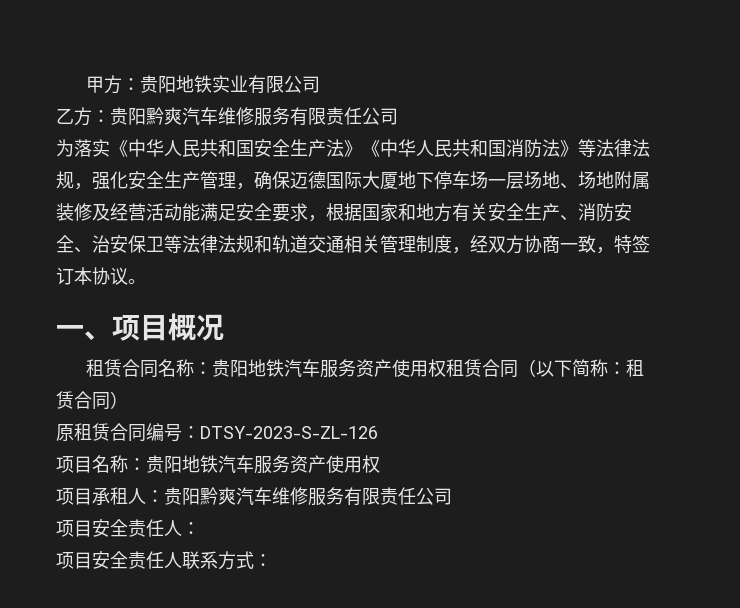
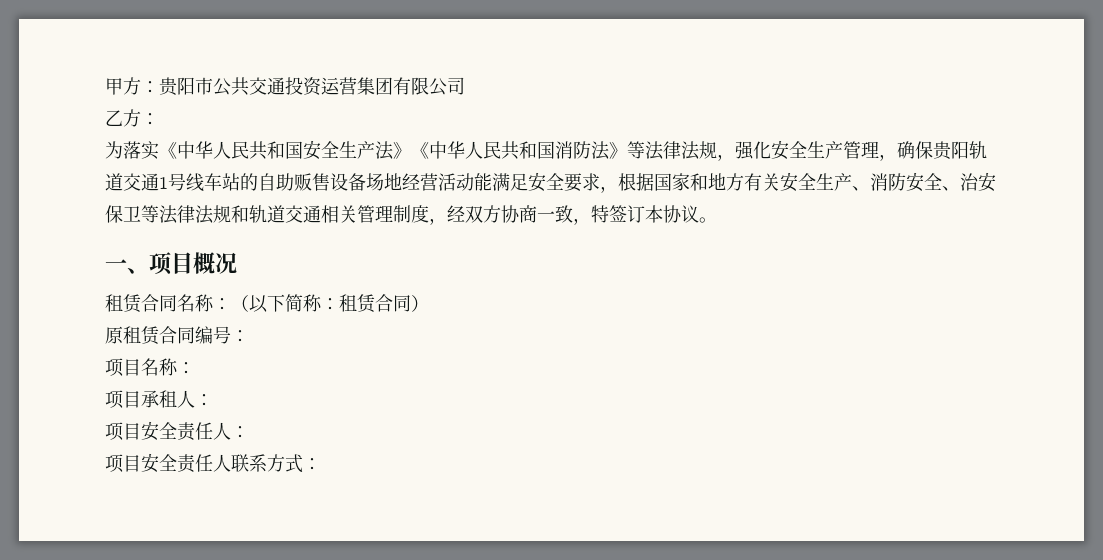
- 甲方：贵阳地铁实业有限公司
- 乙方：贵阳黔爽汽车维修服务有限责任公司
+ 甲方：贵阳市公共交通投资运营集团有限公司
+ 乙方：
- 为落实《中华人民共和国安全生产法》《中华人民共和国消防法》等法律法规，强化安全生产管理，确保迈德国际大厦地下停车场一层场地、场地附属装修及经营活动能满足安全要求，根据国家和地方有关安全生产、消防安全、治安保卫等法律法规和轨道交通相关管理制度，经双方协商一致，特签订本协议。
+ 为落实《中华人民共和国安全生产法》《中华人民共和国消防法》等法律法规，强化安全生产管理，确保贵阳轨道交通1号线车站的自助贩售设备场地经营活动能满足安全要求，根据国家和地方有关安全生产、消防安全、治安保卫等法律法规和轨道交通相关管理制度，经双方协商一致，特签订本协议。
- 租赁合同名称：贵阳地铁汽车服务资产使用权租赁合同（以下简称：租赁合同）
+ 租赁合同名称：（以下简称：租赁合同）
- 原租赁合同编号：DTSY-2023-S-ZL-126
+ 原租赁合同编号：
- 项目名称：贵阳地铁汽车服务资产使用权
- 项目承租人：贵阳黔爽汽车维修服务有限责任公司
+ 项目名称：
+ 项目承租人：

